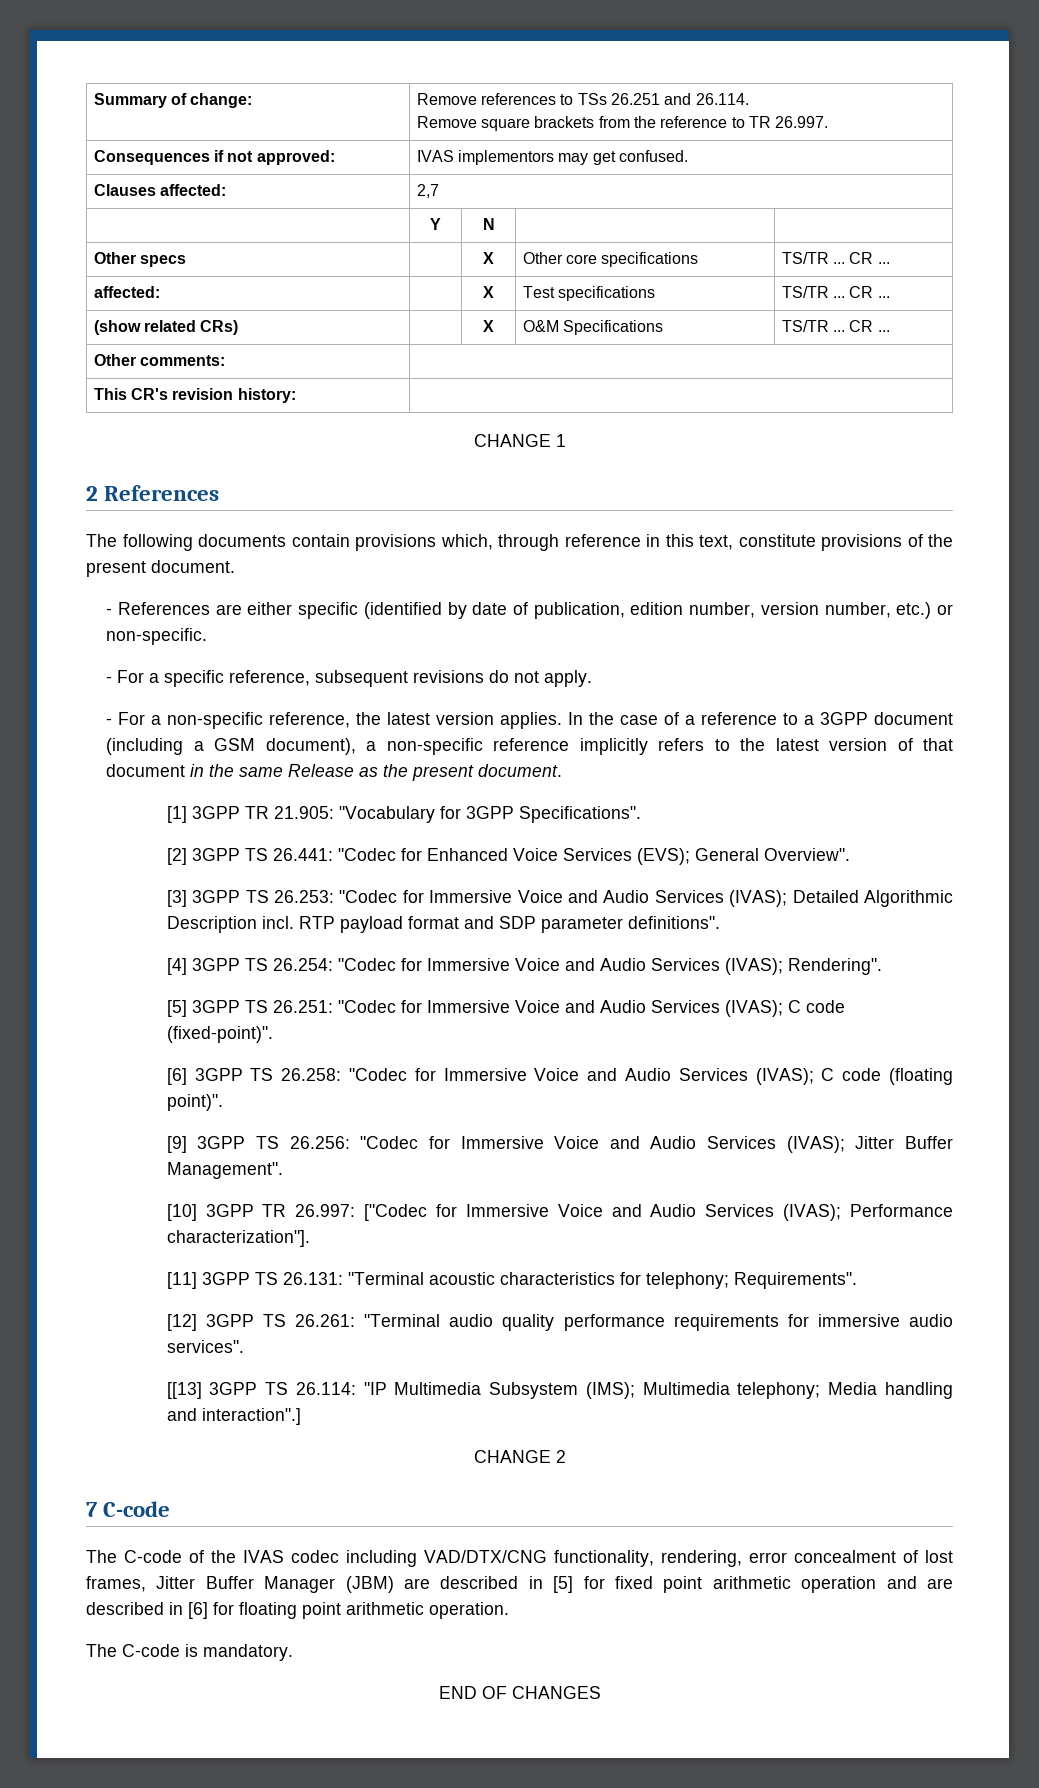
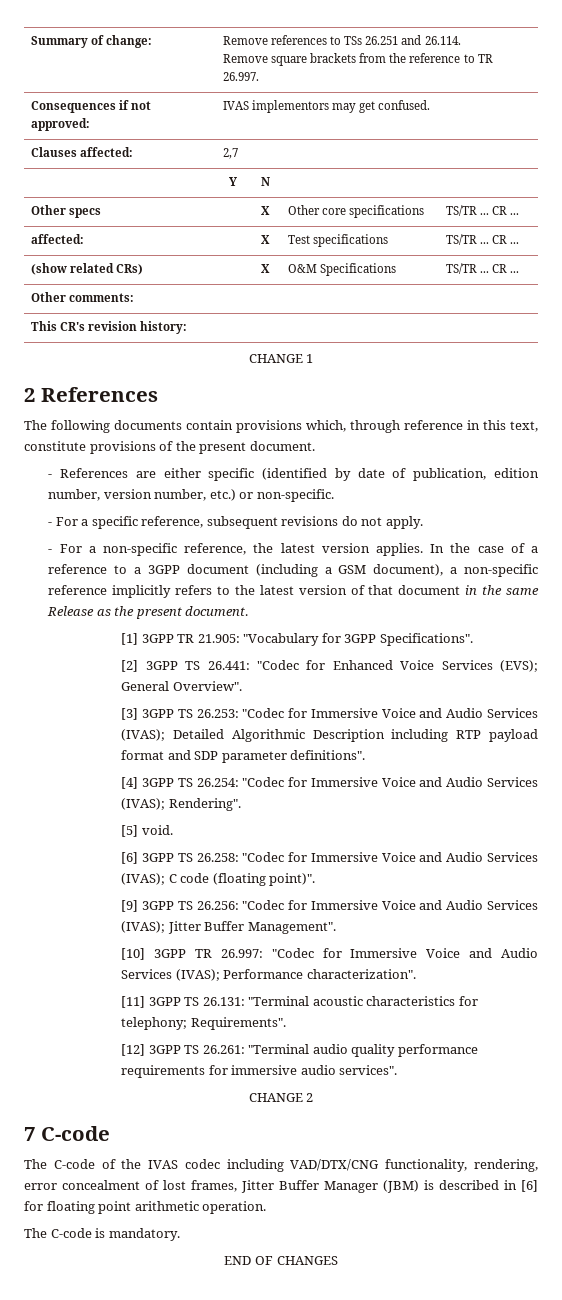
- [3] 3GPP TS 26.253: "Codec for Immersive Voice and Audio Services (IVAS); Detailed Algorithmic Description incl. RTP payload format and SDP parameter definitions".
+ [3] 3GPP TS 26.253: "Codec for Immersive Voice and Audio Services (IVAS); Detailed Algorithmic Description including RTP payload format and SDP parameter definitions".
- [5] 3GPP TS 26.251: "Codec for Immersive Voice and Audio Services (IVAS); C code (fixed-point)".
+ [5] void.
- [10] 3GPP TR 26.997: ["Codec for Immersive Voice and Audio Services (IVAS); Performance characterization"].
+ [10] 3GPP TR 26.997: "Codec for Immersive Voice and Audio Services (IVAS); Performance characterization".
- [[13] 3GPP TS 26.114: "IP Multimedia Subsystem (IMS); Multimedia telephony; Media handling and interaction".]
- The C-code of the IVAS codec including VAD/DTX/CNG functionality, rendering, error concealment of lost frames, Jitter Buffer Manager (JBM) are described in [5] for fixed point arithmetic operation and are described in [6] for floating point arithmetic operation.
+ The C-code of the IVAS codec including VAD/DTX/CNG functionality, rendering, error concealment of lost frames, Jitter Buffer Manager (JBM) is described in [6] for floating point arithmetic operation.

